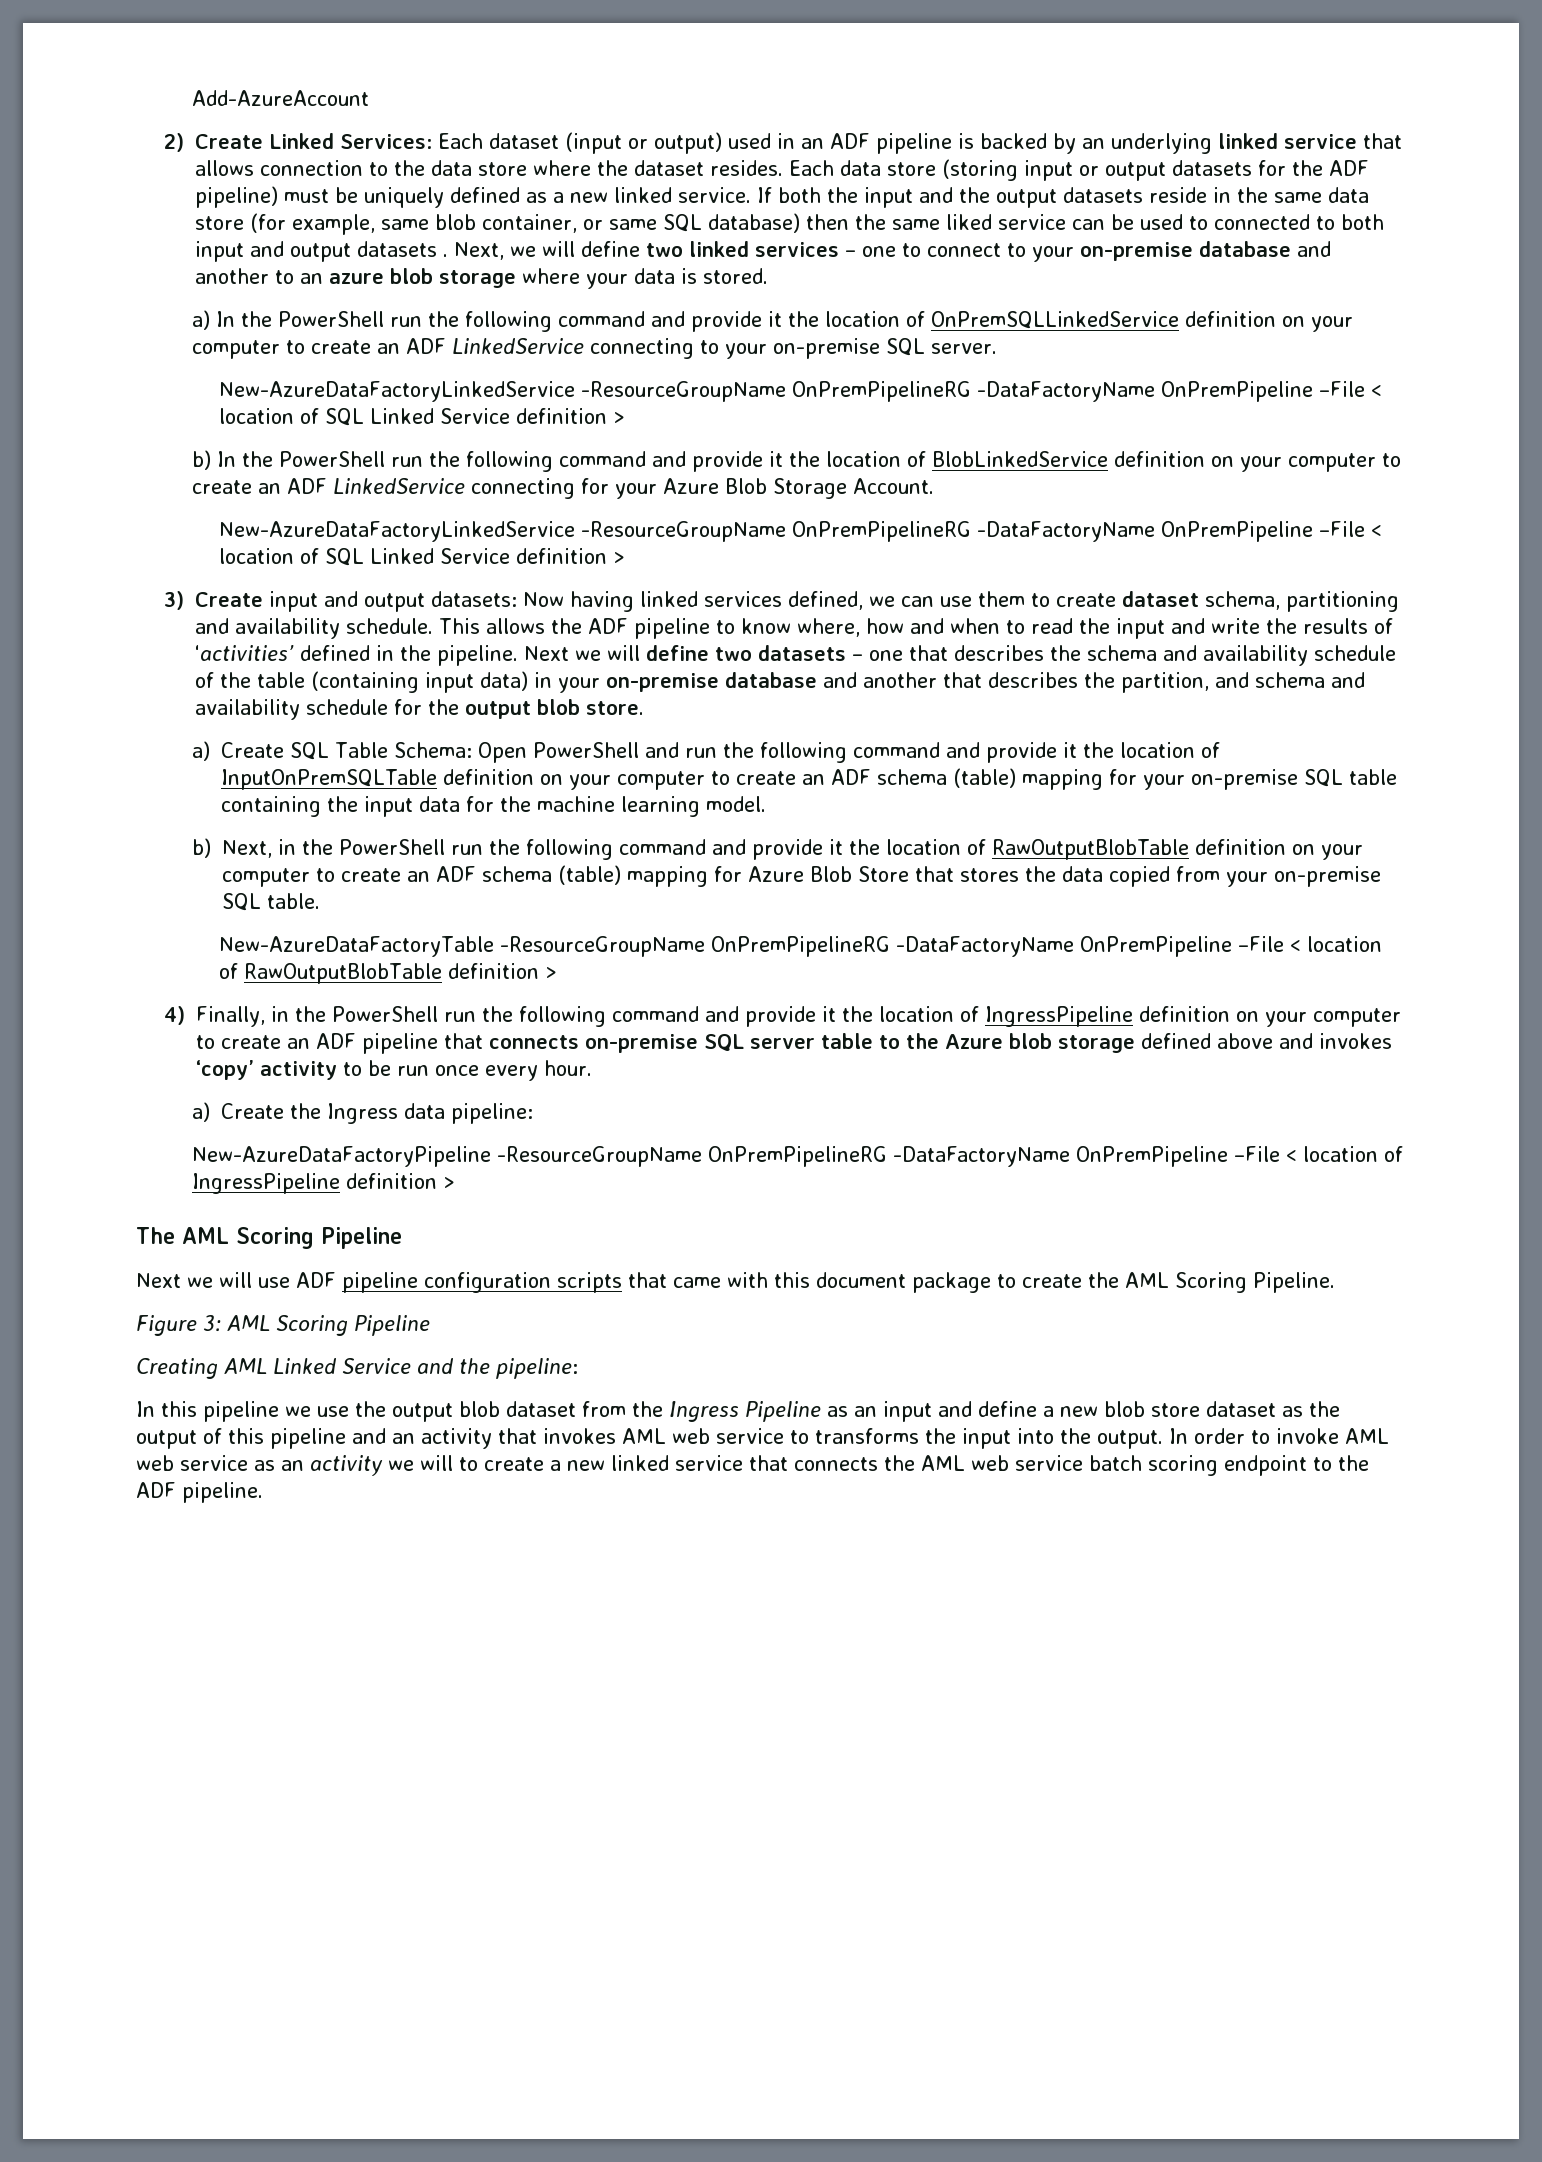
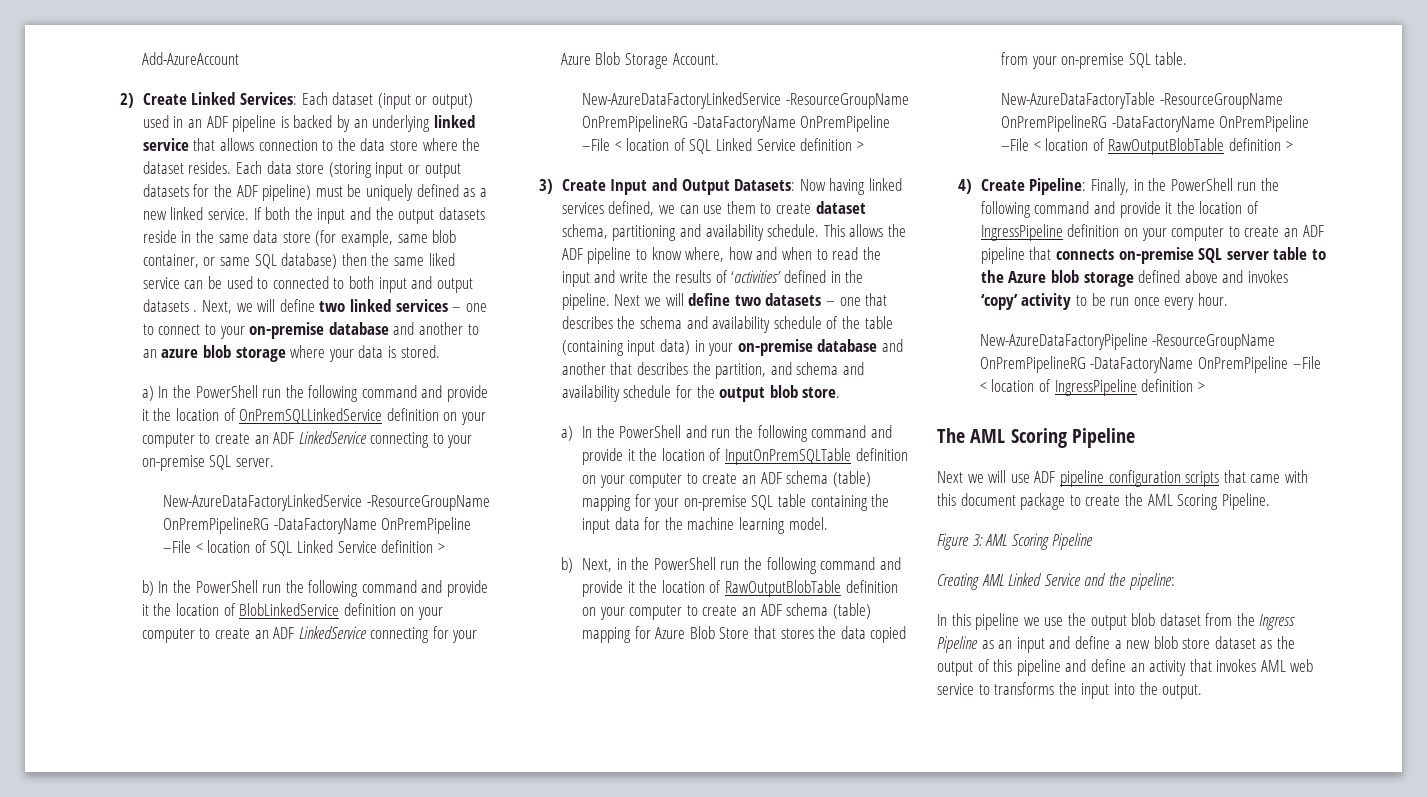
- 3) Create input and output datasets: Now having linked services defined, we can use them to create dataset schema, partitioning and availability schedule.
+ 3) Create Input and Output Datasets: Now having linked services defined, we can use them to create dataset schema, partitioning and availability schedule.
- a) Create SQL Table Schema: Open PowerShell and run the following command and provide it the location of InputOnPremSQLTable definition on your computer to create an ADF schema (table) mapping for your on-premise SQL table containing the input data for the machine learning model.
+ a) In the PowerShell and run the following command and provide it the location of InputOnPremSQLTable definition on your computer to create an ADF schema (table) mapping for your on-premise SQL table containing the input data for the machine learning model.
- 4) Finally, in the PowerShell run the following command and provide it the location of IngressPipeline definition on your computer to create an ADF pipeline that connects on-premise SQL server table to the Azure blob storage defined above and invokes ‘copy’ activity to be run once every hour.
+ 4) Create Pipeline: Finally, in the PowerShell run the following command and provide it the location of IngressPipeline definition on your computer to create an ADF pipeline that connects on-premise SQL server table to the Azure blob storage defined above and invokes ‘copy’ activity to be run once every hour.
- a) Create the Ingress data pipeline:
- In this pipeline we use the output blob dataset from the Ingress Pipeline as an input and define a new blob store dataset as the output of this pipeline and an activity that invokes AML web service to transforms the input into the output. In order to invoke AML web service as an activity we will to create a new linked service that connects the AML web service batch scoring endpoint to the ADF pipeline.
+ In this pipeline we use the output blob dataset from the Ingress Pipeline as an input and define a new blob store dataset as the output of this pipeline and define an activity that invokes AML web service to transforms the input into the output.

